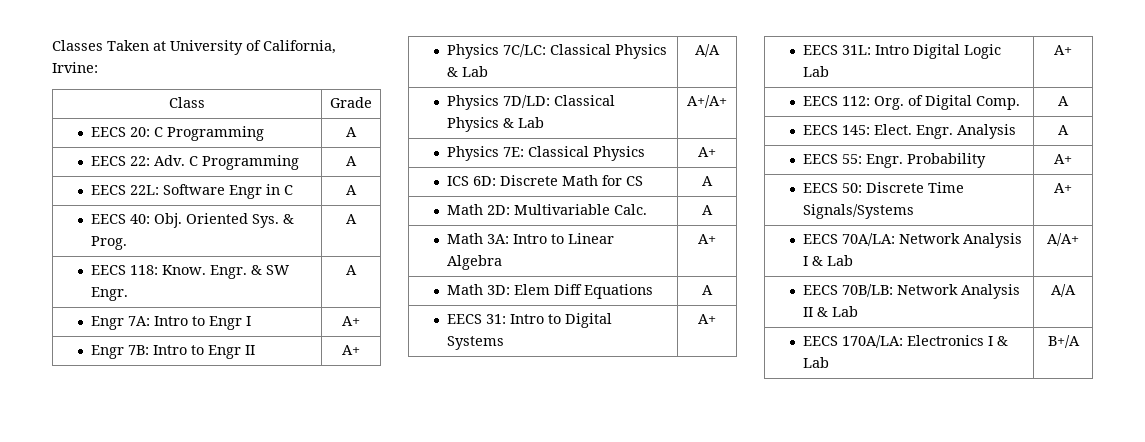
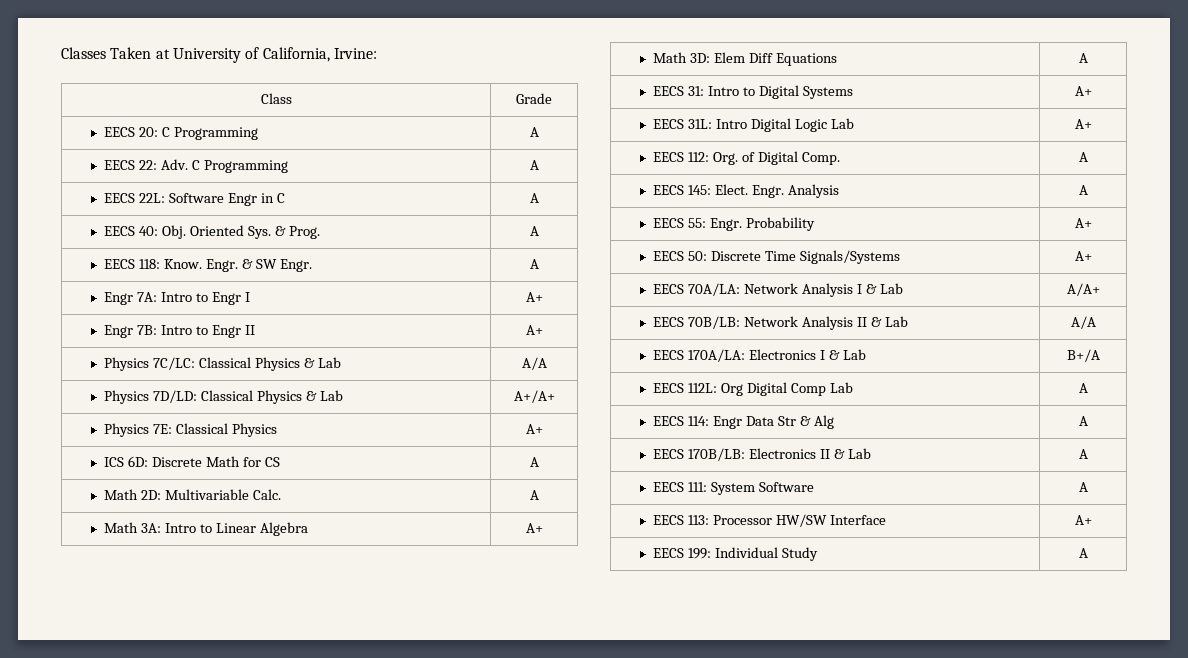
+ EECS 112L: Org Digital Comp Lab | A
+ EECS 114: Engr Data Str & Alg | A
+ EECS 170B/LB: Electronics II & Lab | A
+ EECS 111: System Software | A
+ EECS 113: Processor HW/SW Interface | A+
+ EECS 199: Individual Study | A

